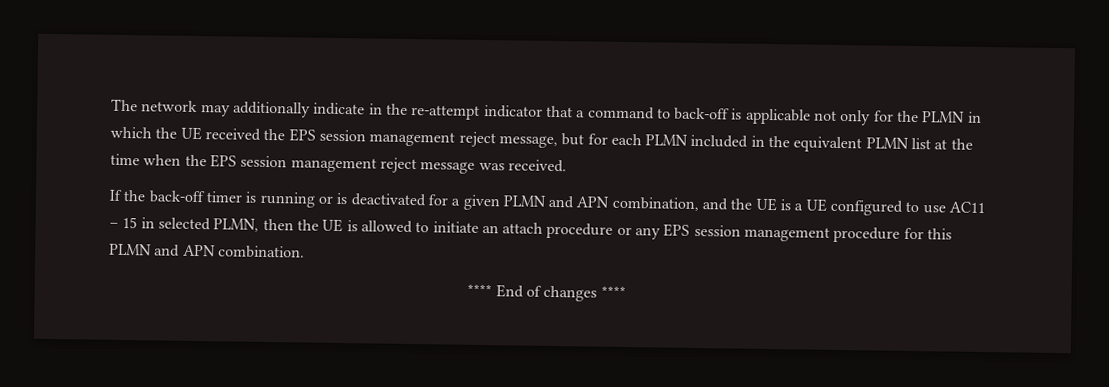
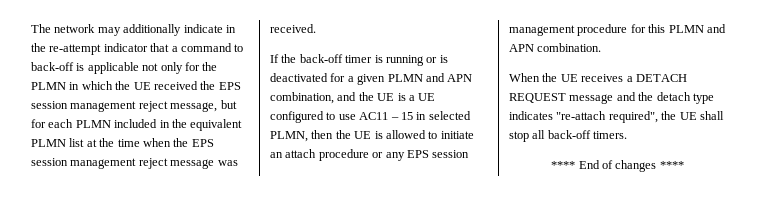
+ When the UE receives a DETACH REQUEST message and the detach type indicates "re-attach required", the UE shall stop all back-off timers.

